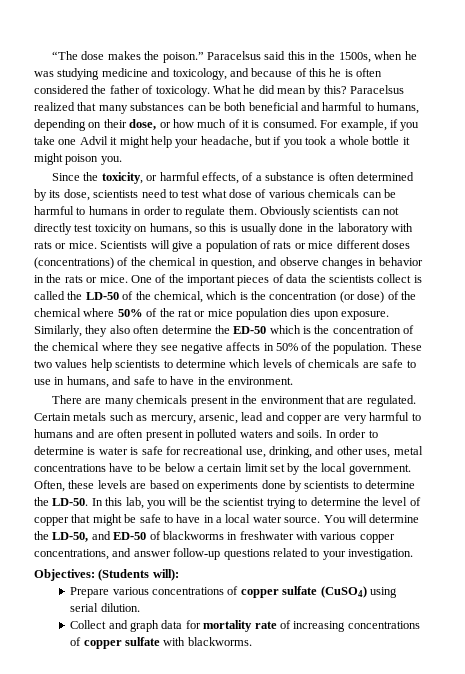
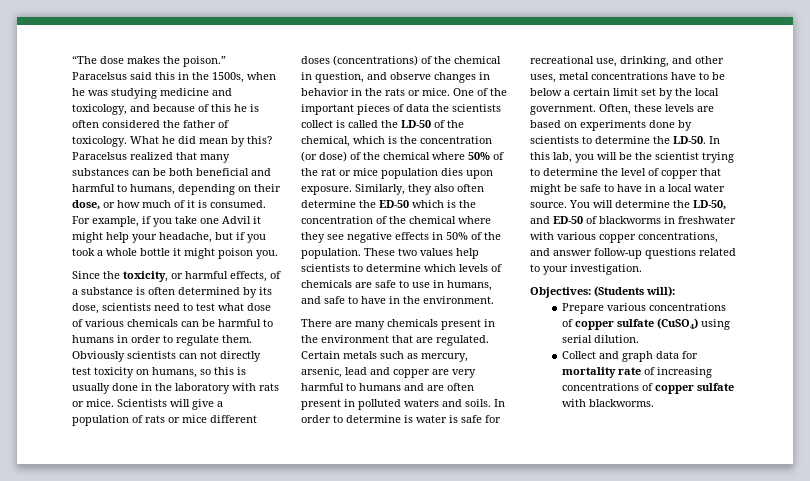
- Similarly, they also often determine the ED-50 which is the concentration of the chemical where they see negative affects in 50% of the population.
+ Similarly, they also often determine the ED-50 which is the concentration of the chemical where they see negative effects in 50% of the population.

